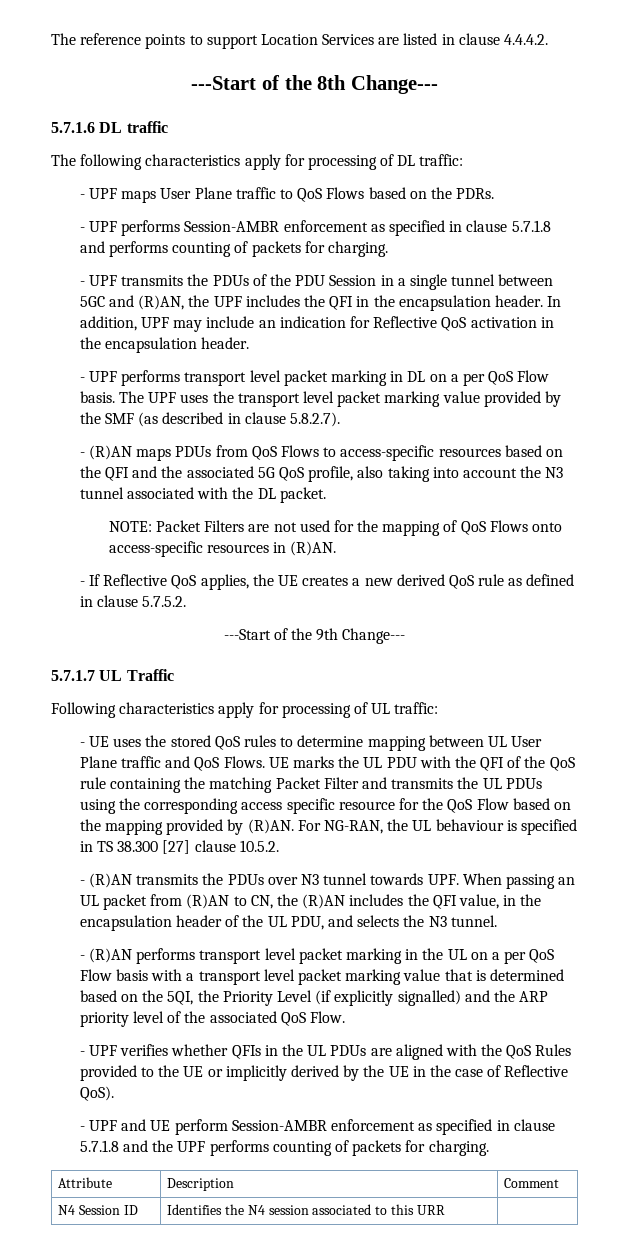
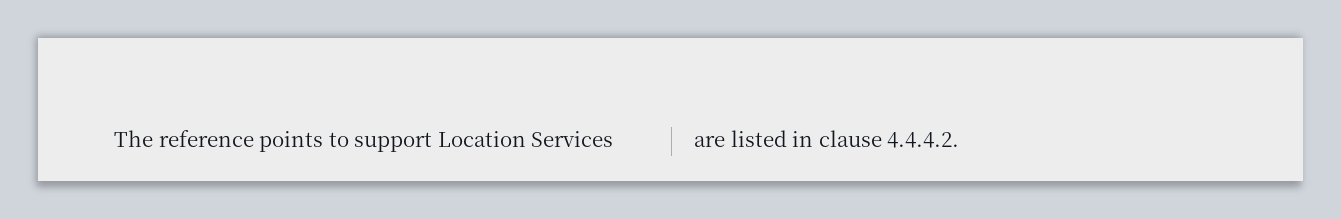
- ---Start of the 8th Change---
- 5.7.1.6 DL traffic
- The following characteristics apply for processing of DL traffic:
- - UPF maps User Plane traffic to QoS Flows based on the PDRs.
- - UPF performs Session-AMBR enforcement as specified in clause 5.7.1.8 and performs counting of packets for charging.
- - UPF transmits the PDUs of the PDU Session in a single tunnel between 5GC and (R)AN, the UPF includes the QFI in the encapsulation header. In addition, UPF may include an indication for Reflective QoS activation in the encapsulation header.
- - UPF performs transport level packet marking in DL on a per QoS Flow basis. The UPF uses the transport level packet marking value provided by the SMF (as described in clause 5.8.2.7).
- - (R)AN maps PDUs from QoS Flows to access-specific resources based on the QFI and the associated 5G QoS profile, also taking into account the N3 tunnel associated with the DL packet.
- NOTE: Packet Filters are not used for the mapping of QoS Flows onto access-specific resources in (R)AN.
- - If Reflective QoS applies, the UE creates a new derived QoS rule as defined in clause 5.7.5.2.
- ---Start of the 9th Change---
- 5.7.1.7 UL Traffic
- Following characteristics apply for processing of UL traffic:
- - UE uses the stored QoS rules to determine mapping between UL User Plane traffic and QoS Flows. UE marks the UL PDU with the QFI of the QoS rule containing the matching Packet Filter and transmits the UL PDUs using the corresponding access specific resource for the QoS Flow based on the mapping provided by (R)AN. For NG-RAN, the UL behaviour is specified in TS 38.300 [27] clause 10.5.2.
- - (R)AN transmits the PDUs over N3 tunnel towards UPF. When passing an UL packet from (R)AN to CN, the (R)AN includes the QFI value, in the encapsulation header of the UL PDU, and selects the N3 tunnel.
- - (R)AN performs transport level packet marking in the UL on a per QoS Flow basis with a transport level packet marking value that is determined based on the 5QI, the Priority Level (if explicitly signalled) and the ARP priority level of the associated QoS Flow.
- - UPF verifies whether QFIs in the UL PDUs are aligned with the QoS Rules provided to the UE or implicitly derived by the UE in the case of Reflective QoS).
- - UPF and UE perform Session-AMBR enforcement as specified in clause 5.7.1.8 and the UPF performs counting of packets for charging.
- Attribute | Description | Comment
- N4 Session ID | Identifies the N4 session associated to this URR |

